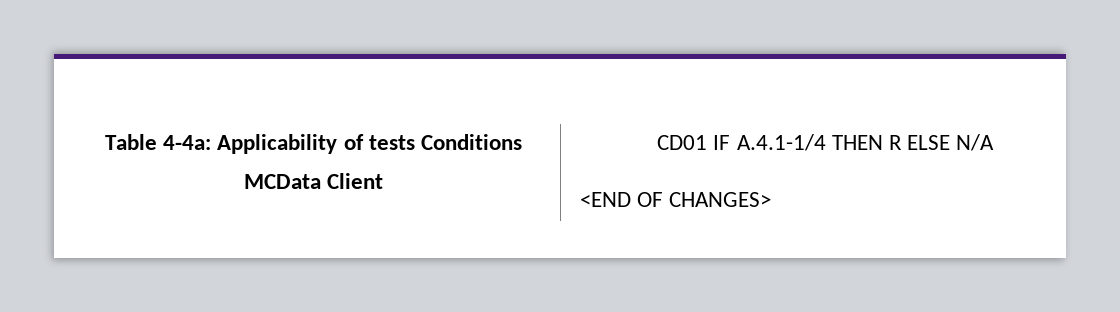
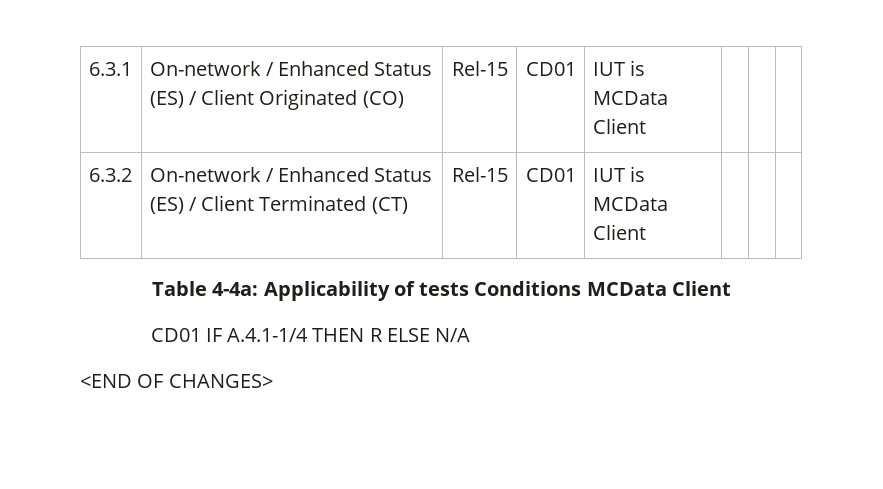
+ 6.3.1 | On-network / Enhanced Status (ES) / Client Originated (CO) | Rel-15 | CD01 | IUT is MCData Client | | |
+ 6.3.2 | On-network / Enhanced Status (ES) / Client Terminated (CT) | Rel-15 | CD01 | IUT is MCData Client | | |

